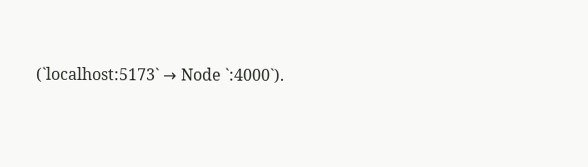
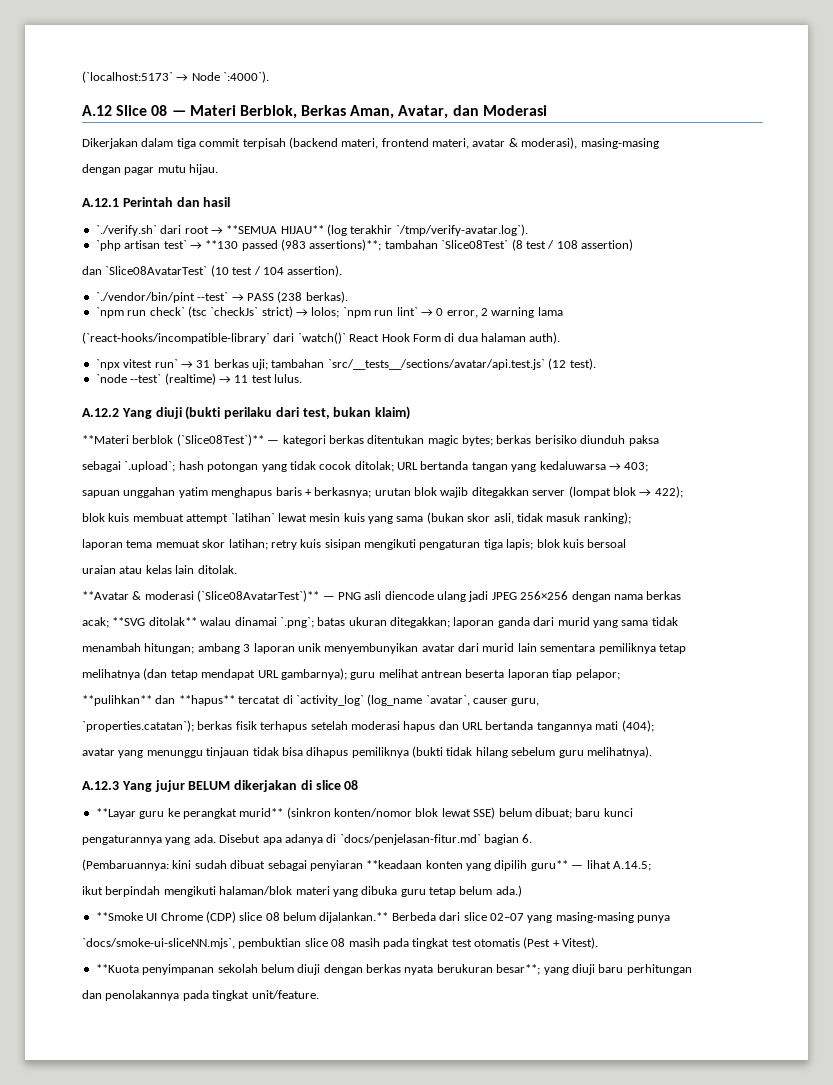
+ A.12 Slice 08 — Materi Berblok, Berkas Aman, Avatar, dan Moderasi
+ Dikerjakan dalam tiga commit terpisah (backend materi, frontend materi, avatar & moderasi), masing-masing
+ dengan pagar mutu hijau.
+ A.12.1 Perintah dan hasil
+ `./verify.sh` dari root → **SEMUA HIJAU** (log terakhir `/tmp/verify-avatar.log`).
+ `php artisan test` → **130 passed (983 assertions)**; tambahan `Slice08Test` (8 test / 108 assertion)
+ dan `Slice08AvatarTest` (10 test / 104 assertion).
+ `./vendor/bin/pint --test` → PASS (238 berkas).
+ `npm run check` (tsc `checkJs` strict) → lolos; `npm run lint` → 0 error, 2 warning lama
+ (`react-hooks/incompatible-library` dari `watch()` React Hook Form di dua halaman auth).
+ `npx vitest run` → 31 berkas uji; tambahan `src/__tests__/sections/avatar/api.test.js` (12 test).
+ `node --test` (realtime) → 11 test lulus.
+ A.12.2 Yang diuji (bukti perilaku dari test, bukan klaim)
+ **Materi berblok (`Slice08Test`)** — kategori berkas ditentukan magic bytes; berkas berisiko diunduh paksa
+ sebagai `.upload`; hash potongan yang tidak cocok ditolak; URL bertanda tangan yang kedaluwarsa → 403;
+ sapuan unggahan yatim menghapus baris + berkasnya; urutan blok wajib ditegakkan server (lompat blok → 422);
+ blok kuis membuat attempt `latihan` lewat mesin kuis yang sama (bukan skor asli, tidak masuk ranking);
+ laporan tema memuat skor latihan; retry kuis sisipan mengikuti pengaturan tiga lapis; blok kuis bersoal
+ uraian atau kelas lain ditolak.
+ **Avatar & moderasi (`Slice08AvatarTest`)** — PNG asli diencode ulang jadi JPEG 256×256 dengan nama berkas
+ acak; **SVG ditolak** walau dinamai `.png`; batas ukuran ditegakkan; laporan ganda dari murid yang sama tidak
+ menambah hitungan; ambang 3 laporan unik menyembunyikan avatar dari murid lain sementara pemiliknya tetap
+ melihatnya (dan tetap mendapat URL gambarnya); guru melihat antrean beserta laporan tiap pelapor;
+ **pulihkan** dan **hapus** tercatat di `activity_log` (log_name `avatar`, causer guru,
+ `properties.catatan`); berkas fisik terhapus setelah moderasi hapus dan URL bertanda tangannya mati (404);
+ avatar yang menunggu tinjauan tidak bisa dihapus pemiliknya (bukti tidak hilang sebelum guru melihatnya).
+ A.12.3 Yang jujur BELUM dikerjakan di slice 08
+ **Layar guru ke perangkat murid** (sinkron konten/nomor blok lewat SSE) belum dibuat; baru kunci
+ pengaturannya yang ada. Disebut apa adanya di `docs/penjelasan-fitur.md` bagian 6.
+ (Pembaruannya: kini sudah dibuat sebagai penyiaran **keadaan konten yang dipilih guru** — lihat A.14.5;
+ ikut berpindah mengikuti halaman/blok materi yang dibuka guru tetap belum ada.)
+ **Smoke UI Chrome (CDP) slice 08 belum dijalankan.** Berbeda dari slice 02–07 yang masing-masing punya
+ `docs/smoke-ui-sliceNN.mjs`, pembuktian slice 08 masih pada tingkat test otomatis (Pest + Vitest).
+ **Kuota penyimpanan sekolah belum diuji dengan berkas nyata berukuran besar**; yang diuji baru perhitungan
+ dan penolakannya pada tingkat unit/feature.

